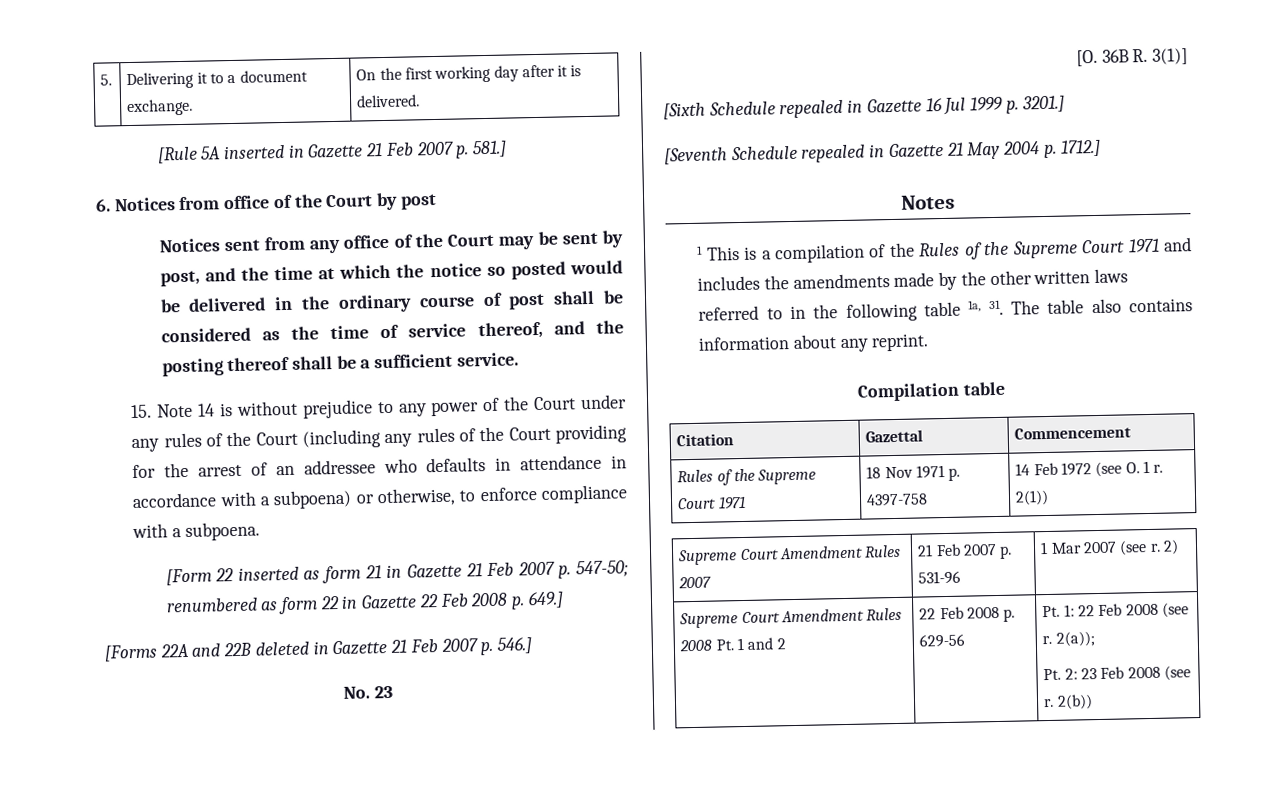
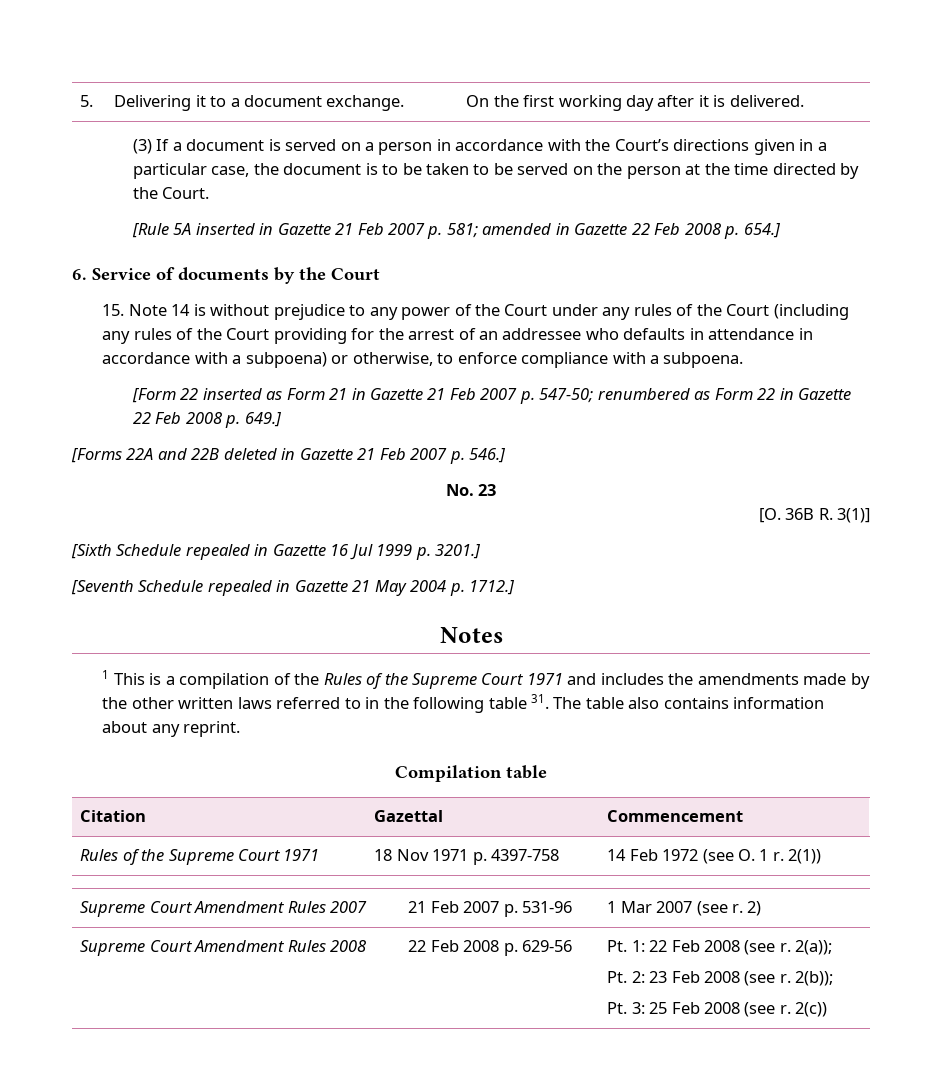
+ (3) If a document is served on a person in accordance with the Court’s directions given in a particular case, the document is to be taken to be served on the person at the time directed by the Court.
- [Rule 5A inserted in Gazette 21 Feb 2007 p. 581.]
- 6. Notices from office of the Court by post
- Notices sent from any office of the Court may be sent by post, and the time at which the notice so posted would be delivered in the ordinary course of post shall be considered as the time of service thereof, and the posting thereof shall be a sufficient service.
+ [Rule 5A inserted in Gazette 21 Feb 2007 p. 581; amended in Gazette 22 Feb 2008 p. 654.]
+ 6. Service of documents by the Court
- [Form 22 inserted as form 21 in Gazette 21 Feb 2007 p. 547-50; renumbered as form 22 in Gazette 22 Feb 2008 p. 649.]
+ [Form 22 inserted as Form 21 in Gazette 21 Feb 2007 p. 547-50; renumbered as Form 22 in Gazette 22 Feb 2008 p. 649.]
- 1 This is a compilation of the Rules of the Supreme Court 1971 and includes the amendments made by the other written laws referred to in the following table 1a, 31. The table also contains information about any reprint.
+ 1 This is a compilation of the Rules of the Supreme Court 1971 and includes the amendments made by the other written laws referred to in the following table 31. The table also contains information about any reprint.
- Supreme Court Amendment Rules 2008 Pt. 1 and 2 | 22 Feb 2008 p. 629-56 | Pt. 1: 22 Feb 2008 (see r. 2(a));
- Pt. 2: 23 Feb 2008 (see r. 2(b))
+ Supreme Court Amendment Rules 2008 | 22 Feb 2008 p. 629-56 | Pt. 1: 22 Feb 2008 (see r. 2(a));
+ Pt. 2: 23 Feb 2008 (see r. 2(b));
+ Pt. 3: 25 Feb 2008 (see r. 2(c))

